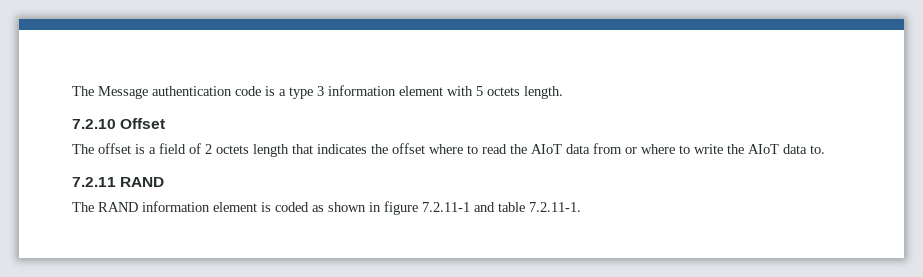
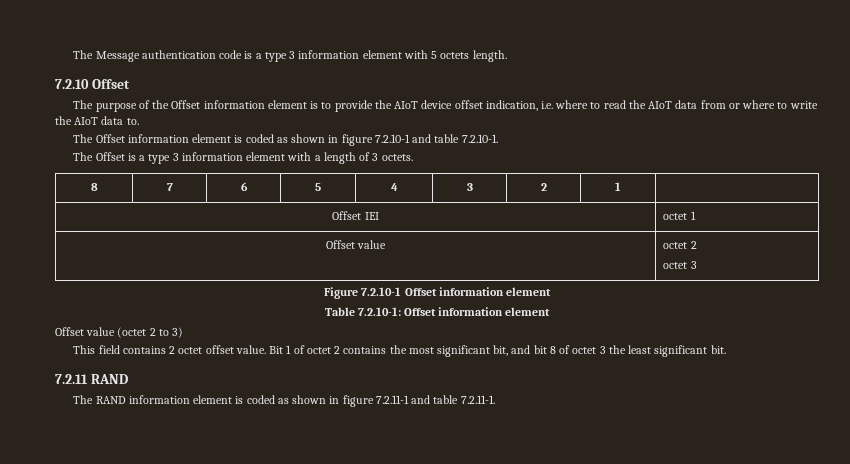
- The offset is a field of 2 octets length that indicates the offset where to read the AIoT data from or where to write the AIoT data to.
+ The purpose of the Offset information element is to provide the AIoT device offset indication, i.e. where to read the AIoT data from or where to write the AIoT data to.
+ The Offset information element is coded as shown in figure 7.2.10-1 and table 7.2.10-1.
+ The Offset is a type 3 information element with a length of 3 octets.
+ 8 | 7 | 6 | 5 | 4 | 3 | 2 | 1 |
+ Offset IEI | octet 1
+ Offset value | octet 2
+ octet 3
+ Figure 7.2.10-1 Offset information element
+ Table 7.2.10-1: Offset information element
+ Offset value (octet 2 to 3)
+ This field contains 2 octet offset value. Bit 1 of octet 2 contains the most significant bit, and bit 8 of octet 3 the least significant bit.

